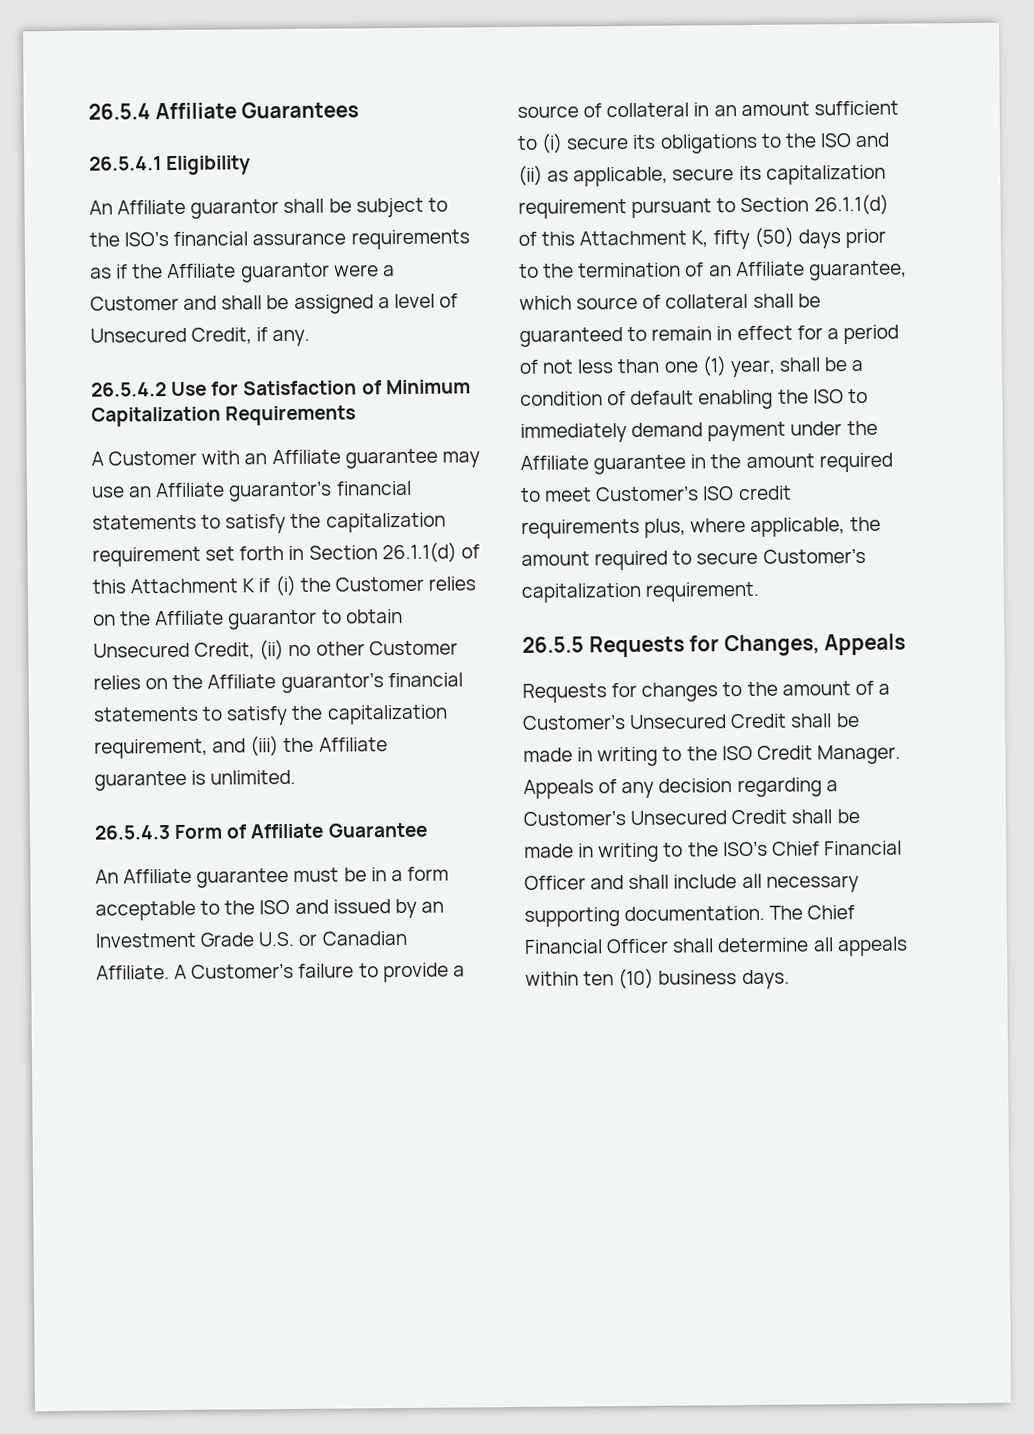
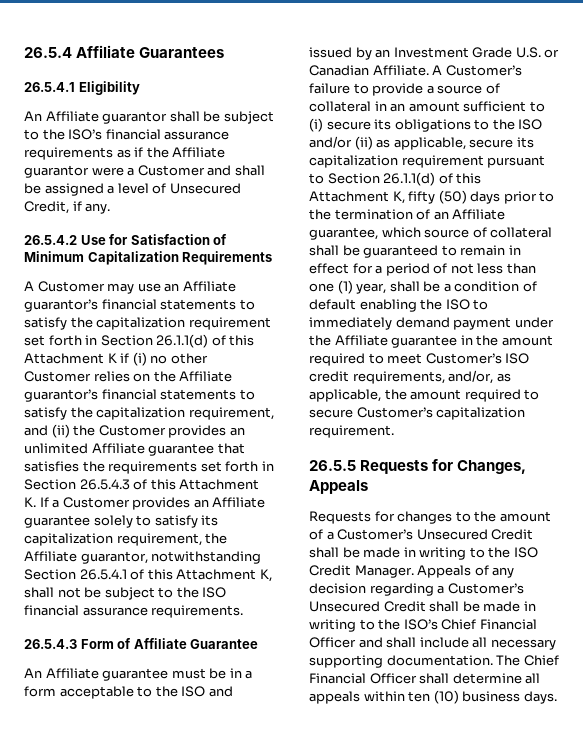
- A Customer with an Affiliate guarantee may use an Affiliate guarantor’s financial statements to satisfy the capitalization requirement set forth in Section 26.1.1(d) of this Attachment K if (i) the Customer relies on the Affiliate guarantor to obtain Unsecured Credit, (ii) no other Customer relies on the Affiliate guarantor’s financial statements to satisfy the capitalization requirement, and (iii) the Affiliate guarantee is unlimited.
+ A Customer may use an Affiliate guarantor’s financial statements to satisfy the capitalization requirement set forth in Section 26.1.1(d) of this Attachment K if (i) no other Customer relies on the Affiliate guarantor’s financial statements to satisfy the capitalization requirement, and (ii) the Customer provides an unlimited Affiliate guarantee that satisfies the requirements set forth in Section 26.5.4.3 of this Attachment K. If a Customer provides an Affiliate guarantee solely to satisfy its capitalization requirement, the Affiliate guarantor, notwithstanding Section 26.5.4.1 of this Attachment K, shall not be subject to the ISO financial assurance requirements.
- A Customer’s failure to provide a source of collateral in an amount sufficient to (i) secure its obligations to the ISO and (ii) as applicable, secure its capitalization requirement pursuant to Section 26.1.1(d) of this Attachment K, fifty (50) days prior to the termination of an Affiliate guarantee, which source of collateral shall be guaranteed to remain in effect for a period of not less than one (1) year, shall be a condition of default enabling the ISO to immediately demand payment under the Affiliate guarantee in the amount required to meet Customer’s ISO credit requirements plus, where applicable, the amount required to secure Customer’s capitalization requirement.
+ A Customer’s failure to provide a source of collateral in an amount sufficient to (i) secure its obligations to the ISO and/or (ii) as applicable, secure its capitalization requirement pursuant to Section 26.1.1(d) of this Attachment K, fifty (50) days prior to the termination of an Affiliate guarantee, which source of collateral shall be guaranteed to remain in effect for a period of not less than one (1) year, shall be a condition of default enabling the ISO to immediately demand payment under the Affiliate guarantee in the amount required to meet Customer’s ISO credit requirements, and/or, as applicable, the amount required to secure Customer’s capitalization requirement.

